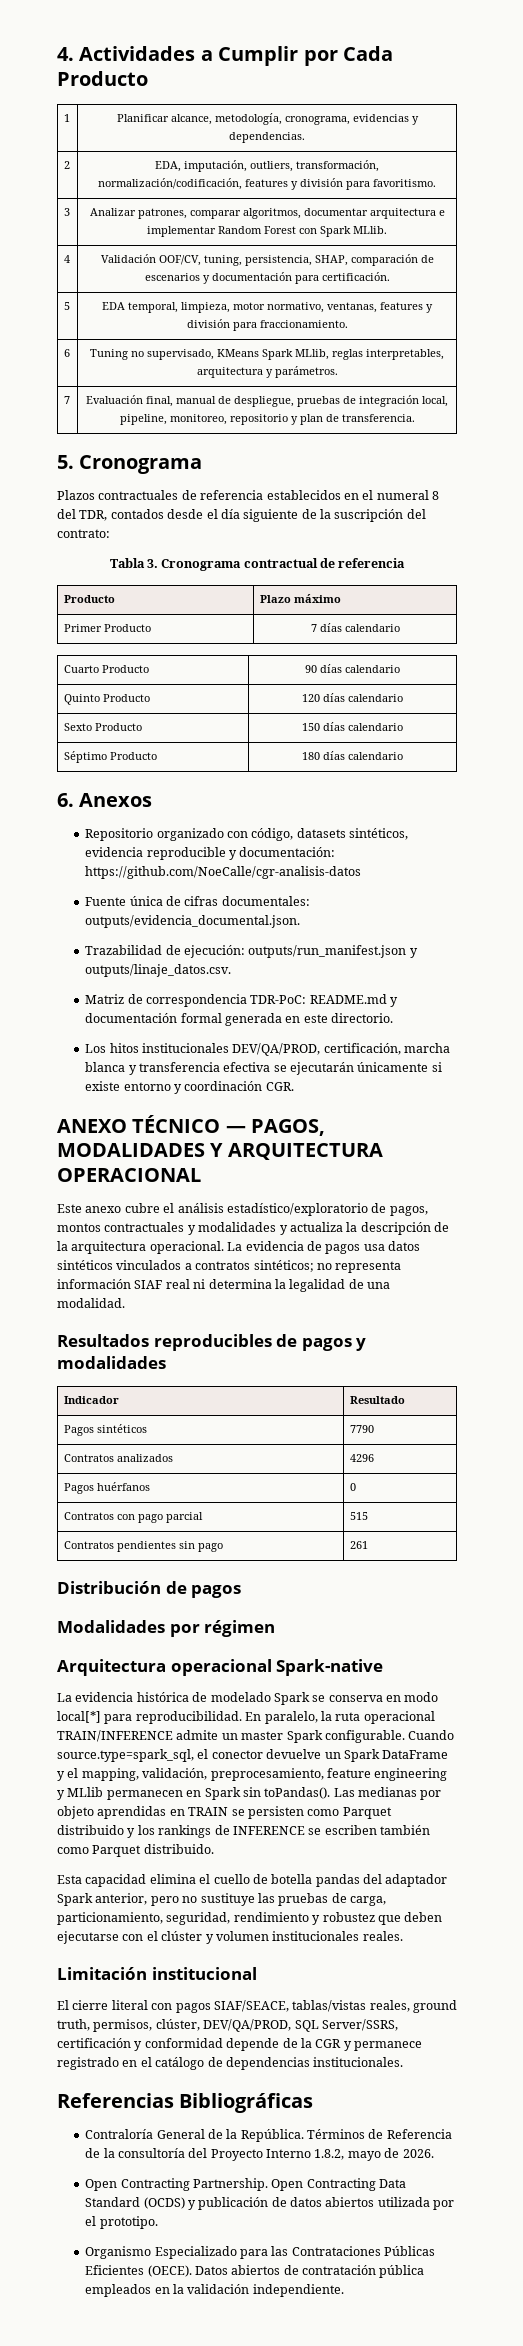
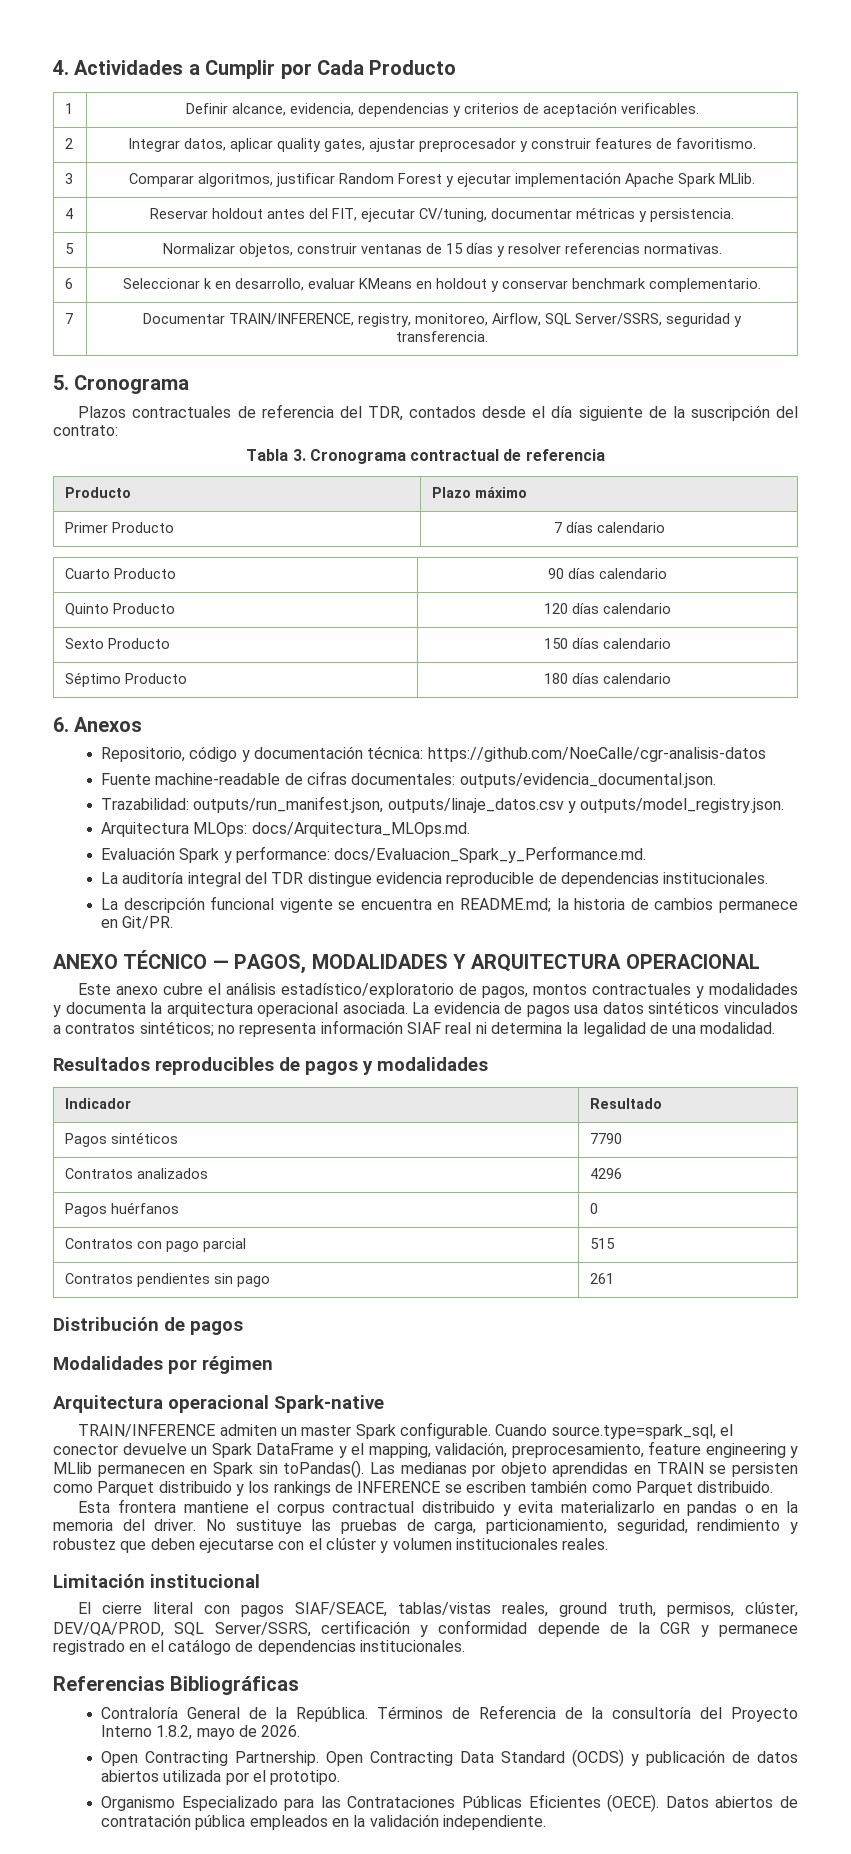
- 1 | Planificar alcance, metodología, cronograma, evidencias y dependencias.
- 2 | EDA, imputación, outliers, transformación, normalización/codificación, features y división para favoritismo.
- 3 | Analizar patrones, comparar algoritmos, documentar arquitectura e implementar Random Forest con Spark MLlib.
- 4 | Validación OOF/CV, tuning, persistencia, SHAP, comparación de escenarios y documentación para certificación.
- 5 | EDA temporal, limpieza, motor normativo, ventanas, features y división para fraccionamiento.
- 6 | Tuning no supervisado, KMeans Spark MLlib, reglas interpretables, arquitectura y parámetros.
- 7 | Evaluación final, manual de despliegue, pruebas de integración local, pipeline, monitoreo, repositorio y plan de transferencia.
+ 1 | Definir alcance, evidencia, dependencias y criterios de aceptación verificables.
+ 2 | Integrar datos, aplicar quality gates, ajustar preprocesador y construir features de favoritismo.
+ 3 | Comparar algoritmos, justificar Random Forest y ejecutar implementación Apache Spark MLlib.
+ 4 | Reservar holdout antes del FIT, ejecutar CV/tuning, documentar métricas y persistencia.
+ 5 | Normalizar objetos, construir ventanas de 15 días y resolver referencias normativas.
+ 6 | Seleccionar k en desarrollo, evaluar KMeans en holdout y conservar benchmark complementario.
+ 7 | Documentar TRAIN/INFERENCE, registry, monitoreo, Airflow, SQL Server/SSRS, seguridad y transferencia.
- Plazos contractuales de referencia establecidos en el numeral 8 del TDR, contados desde el día siguiente de la suscripción del contrato:
+ Plazos contractuales de referencia del TDR, contados desde el día siguiente de la suscripción del contrato:
- Repositorio organizado con código, datasets sintéticos, evidencia reproducible y documentación: https://github.com/NoeCalle/cgr-analisis-datos
+ Repositorio, código y documentación técnica: https://github.com/NoeCalle/cgr-analisis-datos
- Fuente única de cifras documentales: outputs/evidencia_documental.json.
+ Fuente machine-readable de cifras documentales: outputs/evidencia_documental.json.
- Trazabilidad de ejecución: outputs/run_manifest.json y outputs/linaje_datos.csv.
- Matriz de correspondencia TDR-PoC: README.md y documentación formal generada en este directorio.
- Los hitos institucionales DEV/QA/PROD, certificación, marcha blanca y transferencia efectiva se ejecutarán únicamente si existe entorno y coordinación CGR.
+ Trazabilidad: outputs/run_manifest.json, outputs/linaje_datos.csv y outputs/model_registry.json.
+ Arquitectura MLOps: docs/Arquitectura_MLOps.md.
+ Evaluación Spark y performance: docs/Evaluacion_Spark_y_Performance.md.
+ La auditoría integral del TDR distingue evidencia reproducible de dependencias institucionales.
+ La descripción funcional vigente se encuentra en README.md; la historia de cambios permanece en Git/PR.
- Este anexo cubre el análisis estadístico/exploratorio de pagos, montos contractuales y modalidades y actualiza la descripción de la arquitectura operacional.
+ Este anexo cubre el análisis estadístico/exploratorio de pagos, montos contractuales y modalidades y documenta la arquitectura operacional asociada.
- La evidencia histórica de modelado Spark se conserva en modo local[*] para reproducibilidad. En paralelo, la ruta operacional TRAIN/INFERENCE admite un master Spark configurable.
+ TRAIN/INFERENCE admiten un master Spark configurable.
- Esta capacidad elimina el cuello de botella pandas del adaptador Spark anterior, pero no sustituye las pruebas de carga, particionamiento, seguridad, rendimiento y robustez que deben ejecutarse con el clúster y volumen institucionales reales.
+ Esta frontera mantiene el corpus contractual distribuido y evita materializarlo en pandas o en la memoria del driver. No sustituye las pruebas de carga, particionamiento, seguridad, rendimiento y robustez que deben ejecutarse con el clúster y volumen institucionales reales.

